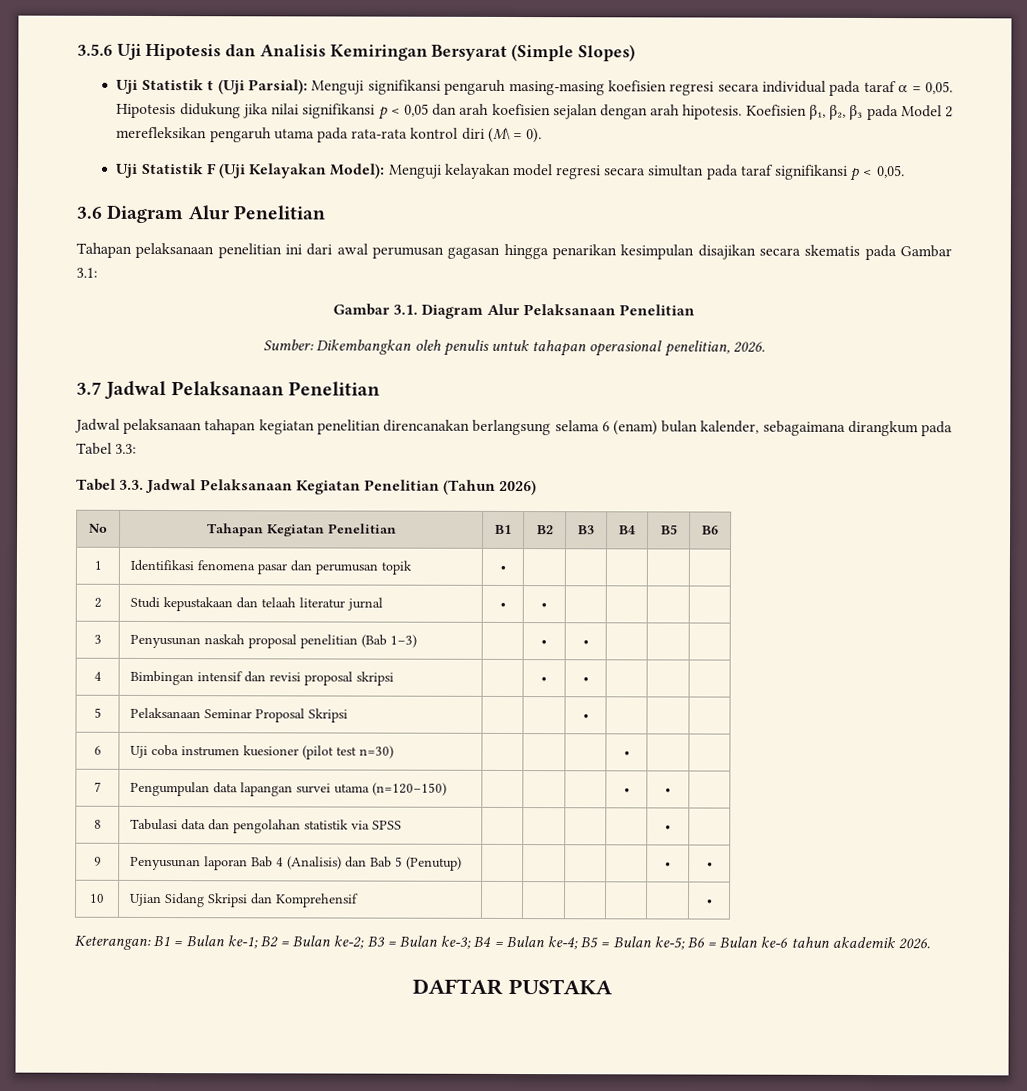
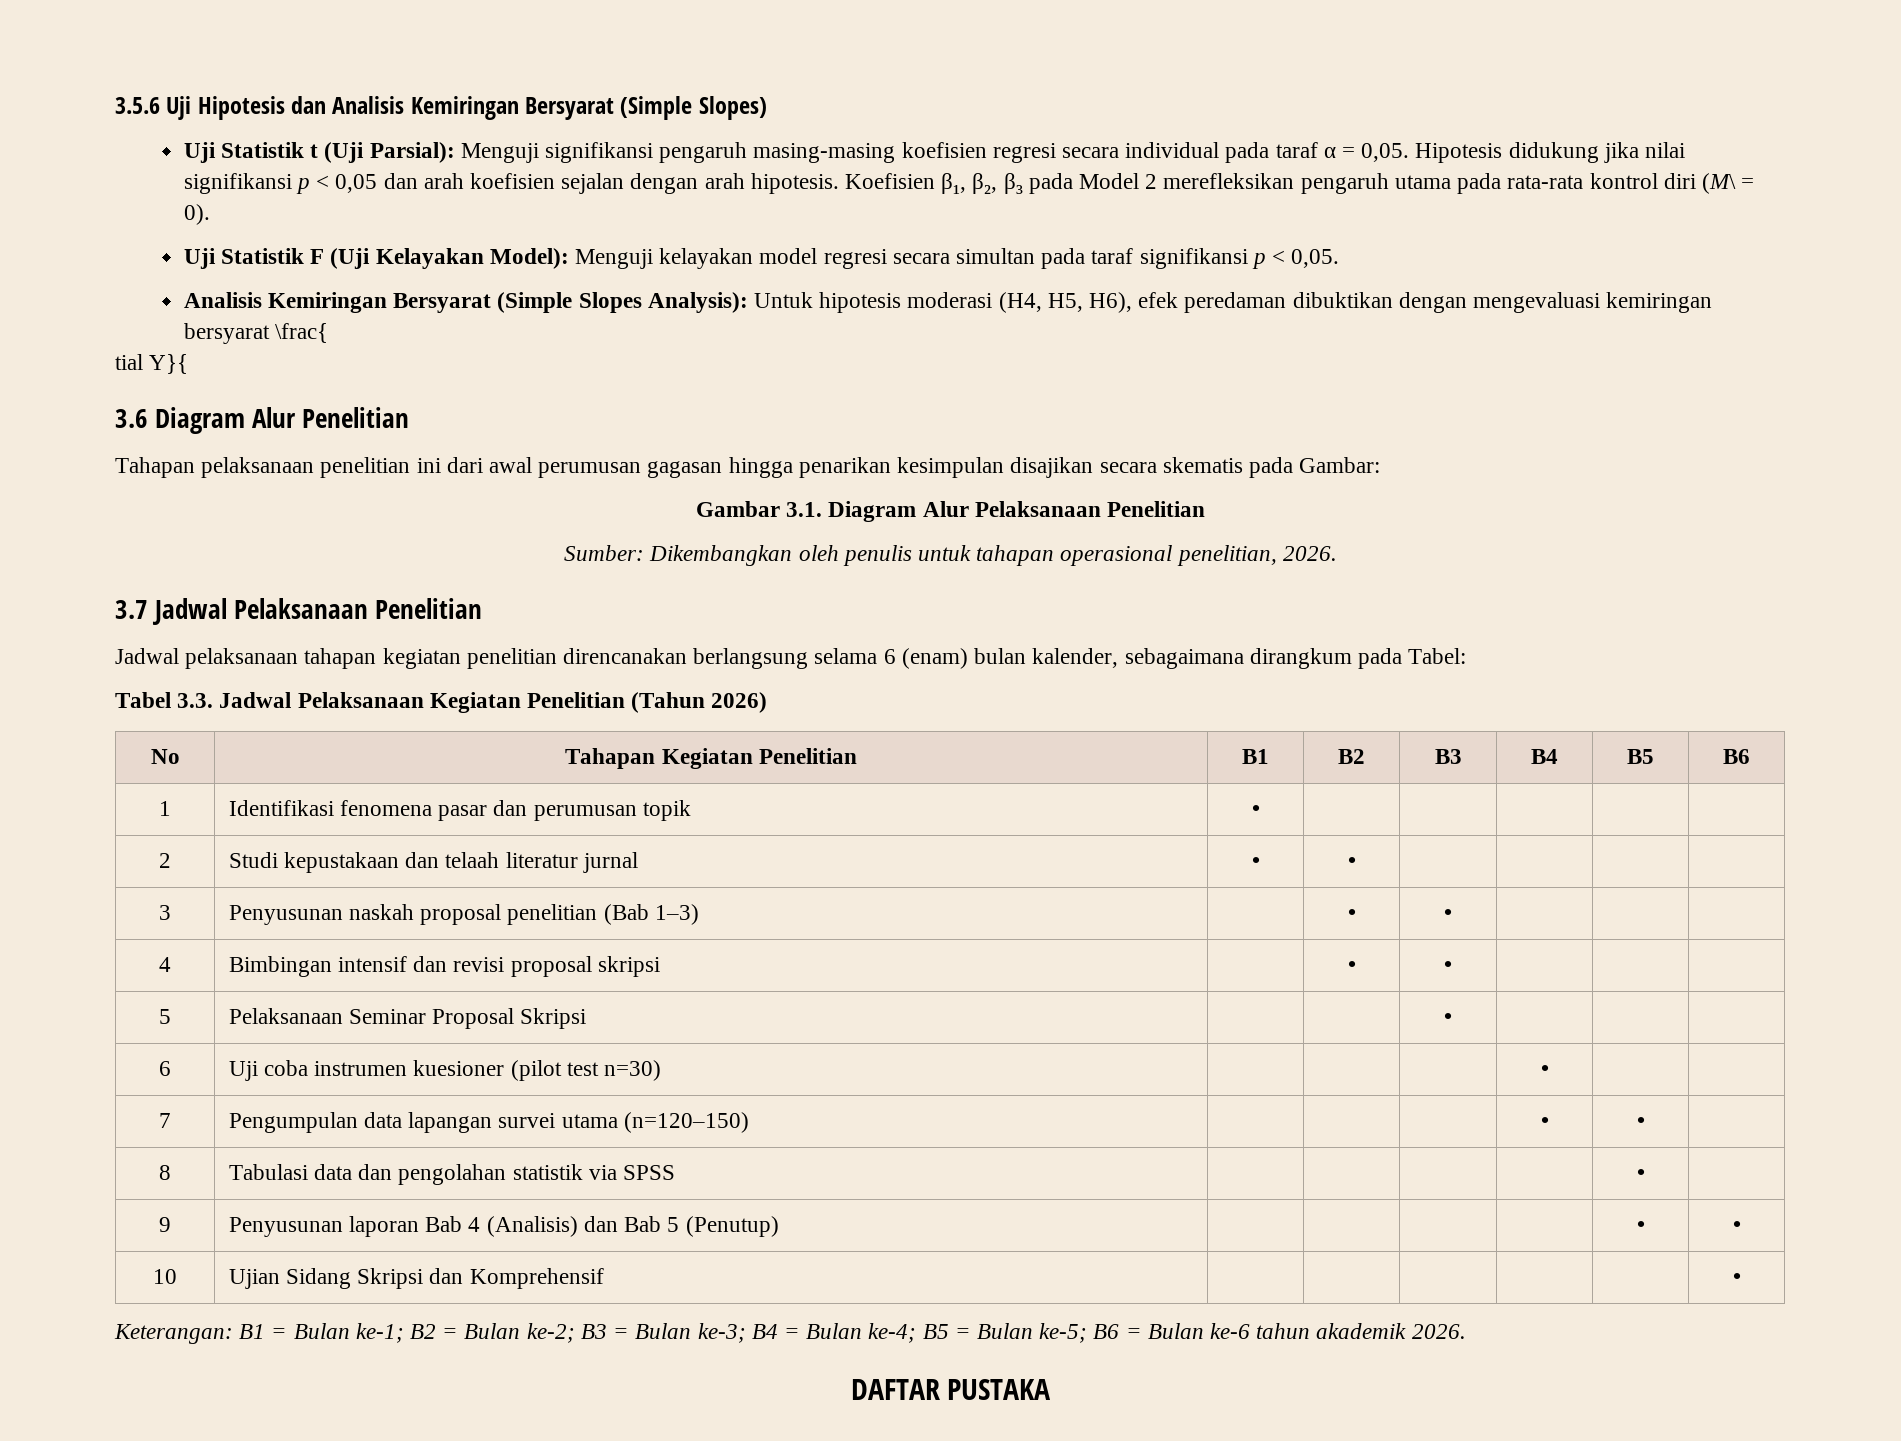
+ Analisis Kemiringan Bersyarat (Simple Slopes Analysis): Untuk hipotesis moderasi (H4, H5, H6), efek peredaman dibuktikan dengan mengevaluasi kemiringan bersyarat \frac{
+ tial Y}{
- Tahapan pelaksanaan penelitian ini dari awal perumusan gagasan hingga penarikan kesimpulan disajikan secara skematis pada Gambar 3.1:
+ Tahapan pelaksanaan penelitian ini dari awal perumusan gagasan hingga penarikan kesimpulan disajikan secara skematis pada Gambar:
- Jadwal pelaksanaan tahapan kegiatan penelitian direncanakan berlangsung selama 6 (enam) bulan kalender, sebagaimana dirangkum pada Tabel 3.3:
+ Jadwal pelaksanaan tahapan kegiatan penelitian direncanakan berlangsung selama 6 (enam) bulan kalender, sebagaimana dirangkum pada Tabel:

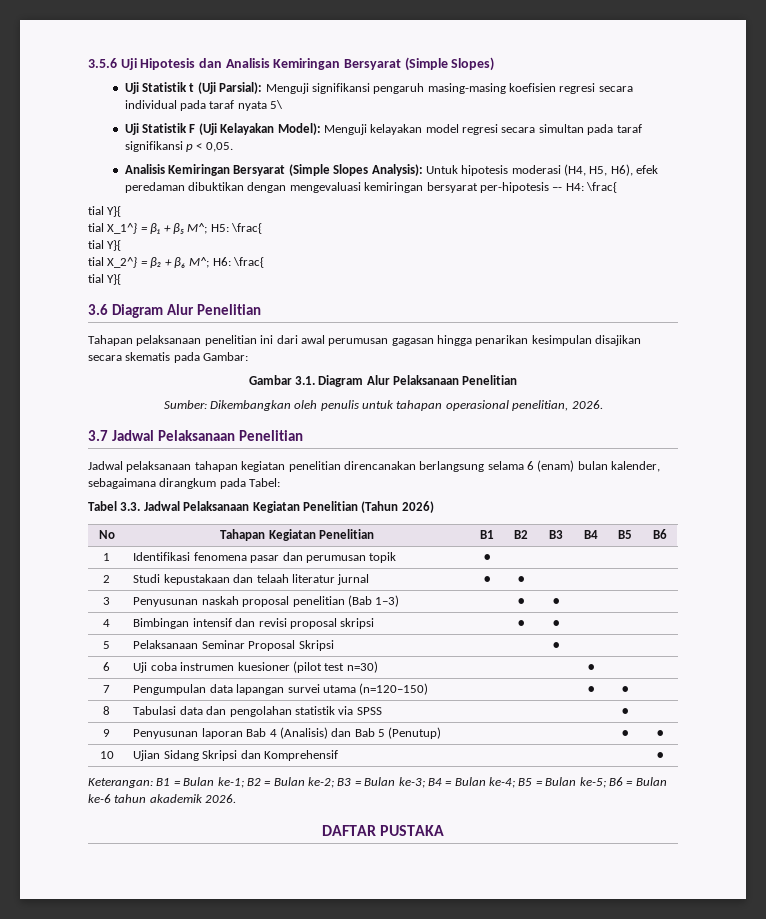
- Uji Statistik t (Uji Parsial): Menguji signifikansi pengaruh masing-masing koefisien regresi secara individual pada taraf α = 0,05. Hipotesis didukung jika nilai signifikansi p < 0,05 dan arah koefisien sejalan dengan arah hipotesis. Koefisien β₁, β₂, β₃ pada Model 2 merefleksikan pengaruh utama pada rata-rata kontrol diri (M\ = 0).
+ Uji Statistik t (Uji Parsial): Menguji signifikansi pengaruh masing-masing koefisien regresi secara individual pada taraf nyata 5\
- Analisis Kemiringan Bersyarat (Simple Slopes Analysis): Untuk hipotesis moderasi (H4, H5, H6), efek peredaman dibuktikan dengan mengevaluasi kemiringan bersyarat \frac{
+ Analisis Kemiringan Bersyarat (Simple Slopes Analysis): Untuk hipotesis moderasi (H4, H5, H6), efek peredaman dibuktikan dengan mengevaluasi kemiringan bersyarat per-hipotesis –- H4: \frac{
+ tial Y}{
+ tial X_1^} = β₁ + β₅ M^; H5: \frac{
+ tial Y}{
+ tial X_2^} = β₂ + β₆ M^; H6: \frac{

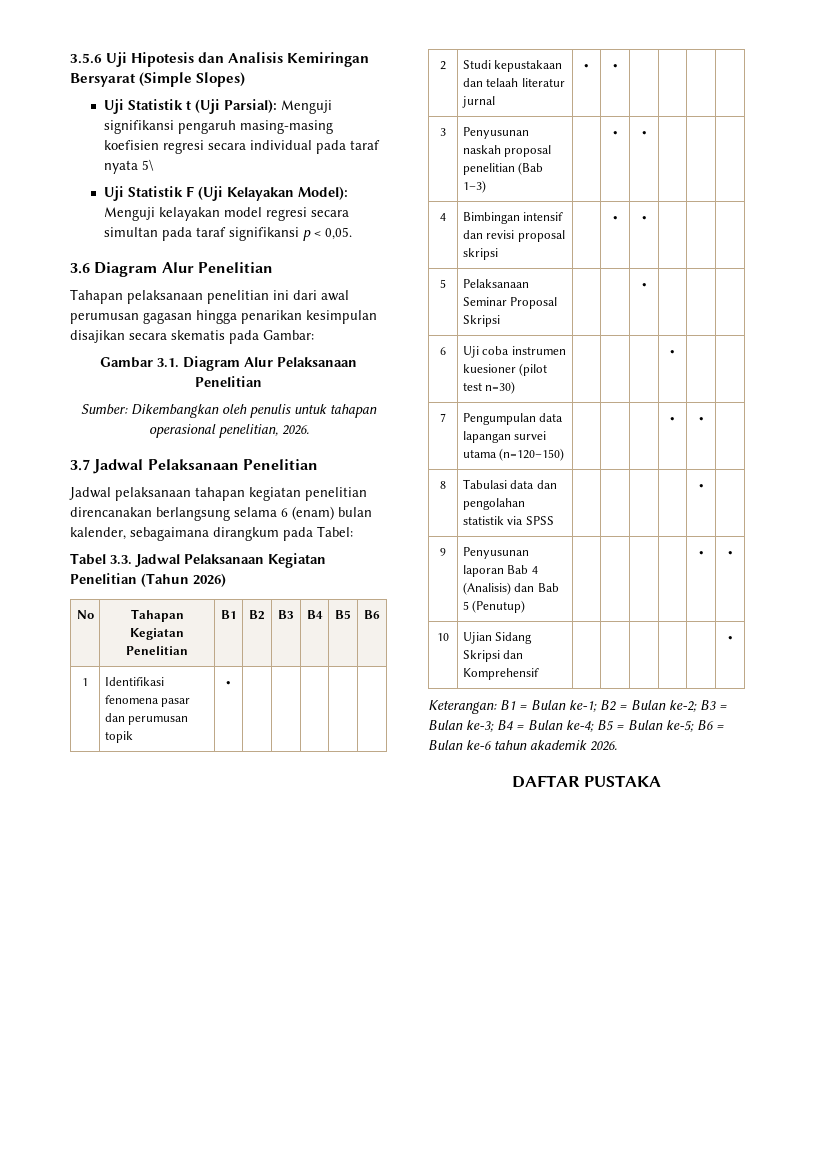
- Analisis Kemiringan Bersyarat (Simple Slopes Analysis): Untuk hipotesis moderasi (H4, H5, H6), efek peredaman dibuktikan dengan mengevaluasi kemiringan bersyarat per-hipotesis –- H4: \frac{
- tial Y}{
- tial X_1^} = β₁ + β₅ M^; H5: \frac{
- tial Y}{
- tial X_2^} = β₂ + β₆ M^; H6: \frac{
- tial Y}{

